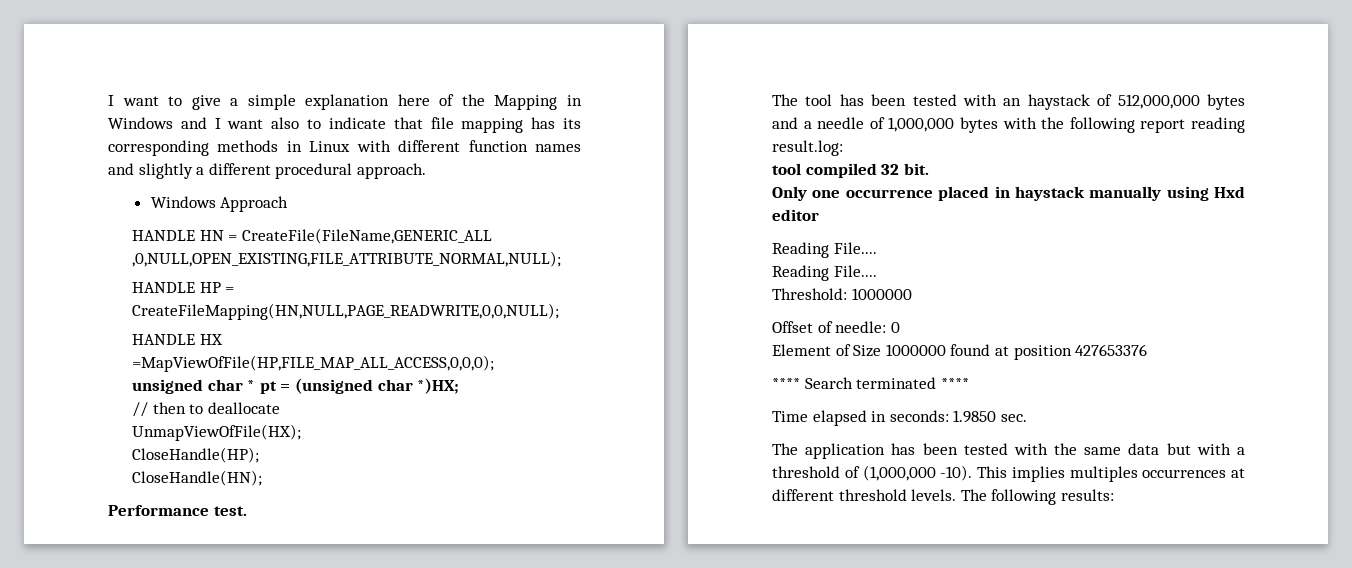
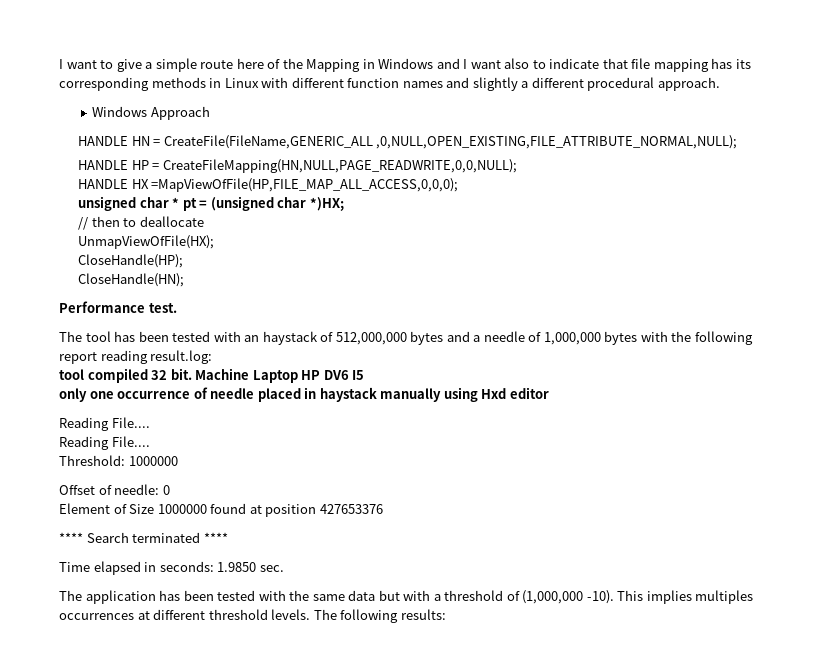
- I want to give a simple explanation here of the Mapping in Windows and I want also to indicate that file mapping has its corresponding methods in Linux with different function names and slightly a different procedural approach.
+ I want to give a simple route here of the Mapping in Windows and I want also to indicate that file mapping has its corresponding methods in Linux with different function names and slightly a different procedural approach.
- tool compiled 32 bit.
- Only one occurrence placed in haystack manually using Hxd editor
+ tool compiled 32 bit. Machine Laptop HP DV6 I5
+ only one occurrence of needle placed in haystack manually using Hxd editor

